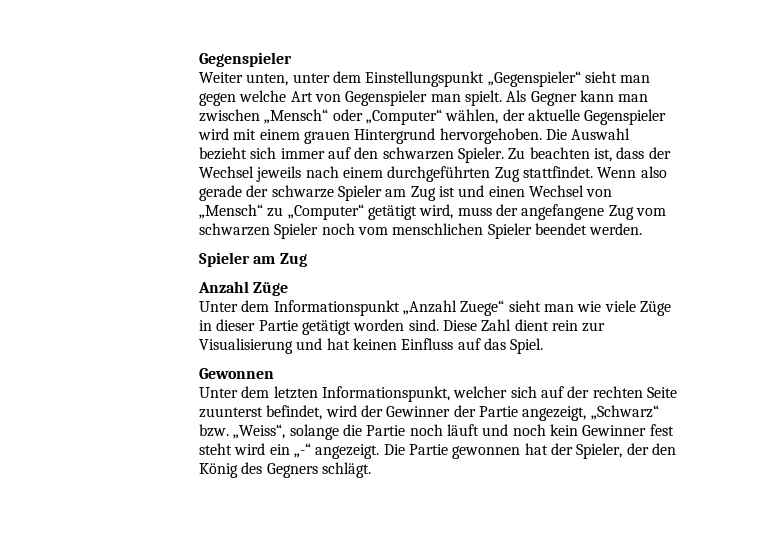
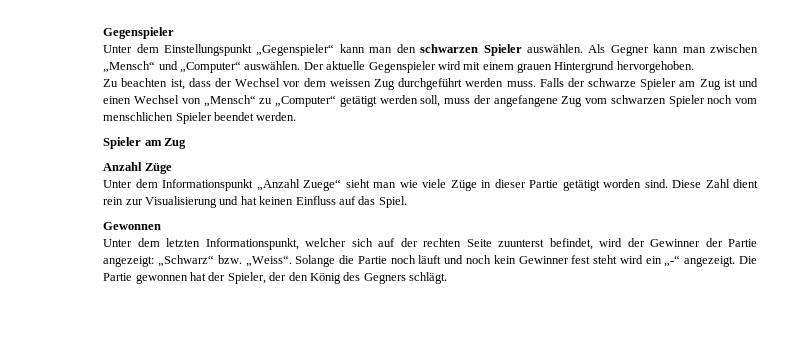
- Weiter unten, unter dem Einstellungspunkt „Gegenspieler“ sieht man gegen welche Art von Gegenspieler man spielt.
+ Unter dem Einstellungspunkt „Gegenspieler“ kann man den schwarzen Spieler auswählen.
- Als Gegner kann man zwischen „Mensch“ oder „Computer“ wählen, der aktuelle Gegenspieler wird mit einem grauen Hintergrund hervorgehoben. Die Auswahl bezieht sich immer auf den schwarzen Spieler. Zu beachten ist, dass der Wechsel jeweils nach einem durchgeführten Zug stattfindet. Wenn also gerade der schwarze Spieler am Zug ist und einen Wechsel von „Mensch“ zu „Computer“ getätigt wird, muss der angefangene Zug vom schwarzen Spieler noch vom menschlichen Spieler beendet werden.
+ Als Gegner kann man zwischen „Mensch“ und „Computer“ auswählen. Der aktuelle Gegenspieler wird mit einem grauen Hintergrund hervorgehoben.
+ Zu beachten ist, dass der Wechsel vor dem weissen Zug durchgeführt werden muss. Falls der schwarze Spieler am Zug ist und einen Wechsel von „Mensch“ zu „Computer“ getätigt werden soll, muss der angefangene Zug vom schwarzen Spieler noch vom menschlichen Spieler beendet werden.
- Unter dem letzten Informationspunkt, welcher sich auf der rechten Seite zuunterst befindet, wird der Gewinner der Partie angezeigt, „Schwarz“ bzw. „Weiss“, solange die Partie noch läuft und noch kein Gewinner fest steht wird ein „-“ angezeigt.
+ Unter dem letzten Informationspunkt, welcher sich auf der rechten Seite zuunterst befindet, wird der Gewinner der Partie angezeigt: „Schwarz“ bzw. „Weiss“. Solange die Partie noch läuft und noch kein Gewinner fest steht wird ein „-“ angezeigt.

